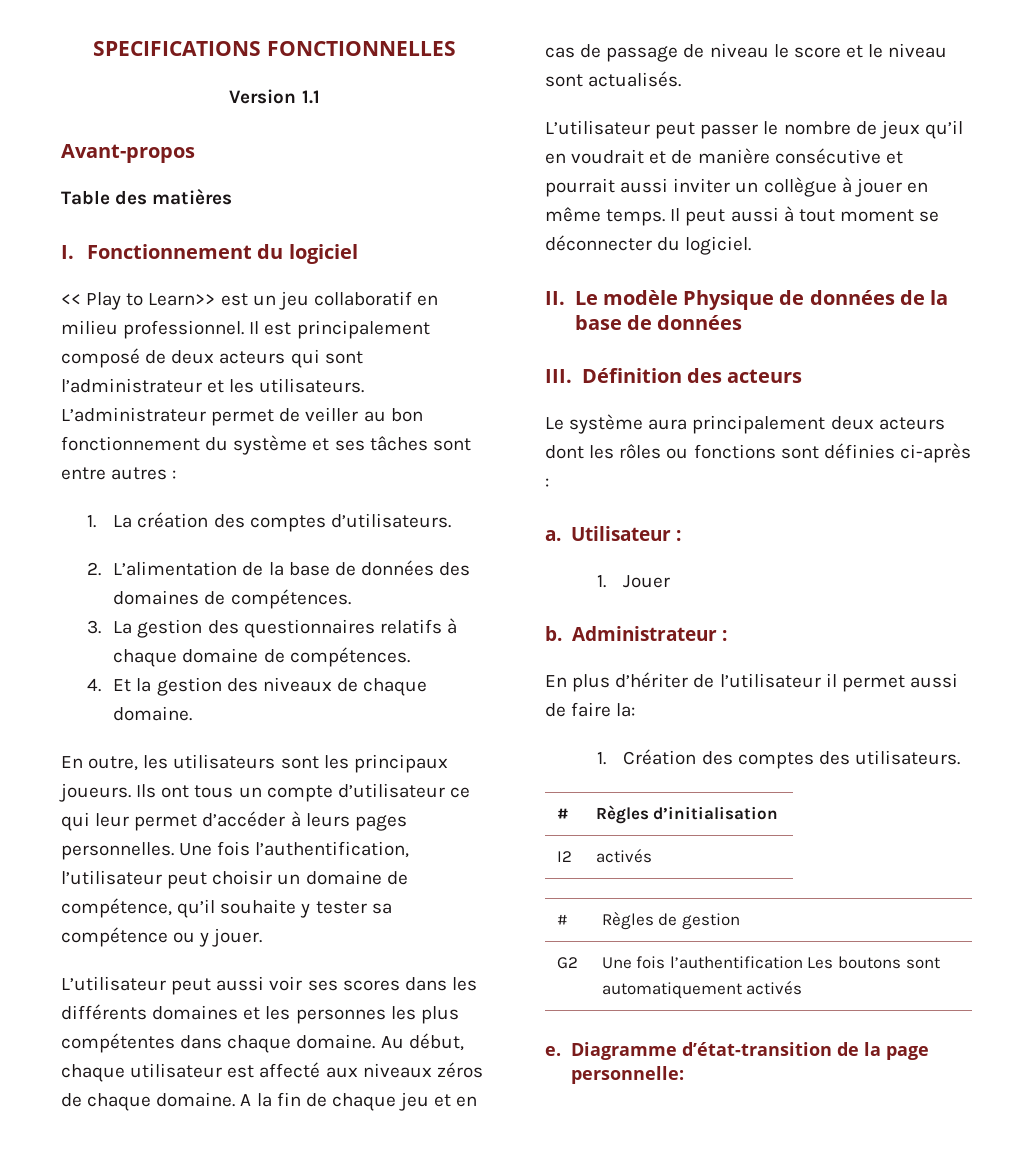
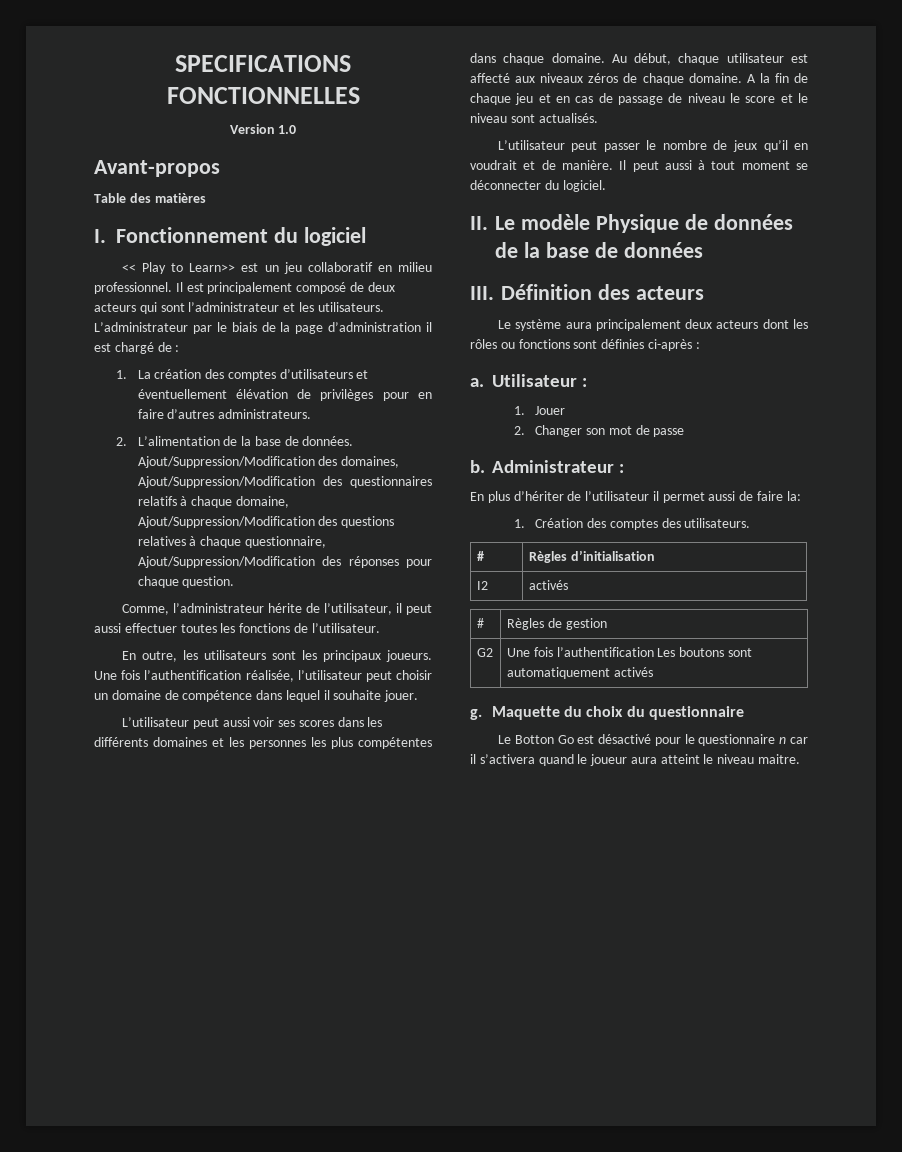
- Version 1.1
+ Version 1.0
- L’administrateur permet de veiller au bon fonctionnement du système et ses tâches sont entre autres :
+ L’administrateur par le biais de la page d’administration il est chargé de :
- 1. La création des comptes d’utilisateurs.
+ 1. La création des comptes d’utilisateurs et éventuellement élévation de privilèges pour en faire d’autres administrateurs.
- 2. L’alimentation de la base de données des domaines de compétences.
- 3. La gestion des questionnaires relatifs à chaque domaine de compétences.
- 4. Et la gestion des niveaux de chaque domaine.
+ 2. L’alimentation de la base de données. Ajout/Suppression/Modification des domaines, Ajout/Suppression/Modification des questionnaires relatifs à chaque domaine, Ajout/Suppression/Modification des questions relatives à chaque questionnaire, Ajout/Suppression/Modification des réponses pour chaque question.
+ Comme, l’administrateur hérite de l’utilisateur, il peut aussi effectuer toutes les fonctions de l’utilisateur.
- Ils ont tous un compte d’utilisateur ce qui leur permet d’accéder à leurs pages personnelles. Une fois l’authentification, l’utilisateur peut choisir un domaine de compétence, qu’il souhaite y tester sa compétence ou y jouer.
+ Une fois l’authentification réalisée, l’utilisateur peut choisir un domaine de compétence dans lequel il souhaite jouer.
- L’utilisateur peut passer le nombre de jeux qu’il en voudrait et de manière consécutive et pourrait aussi inviter un collègue à jouer en même temps.
+ L’utilisateur peut passer le nombre de jeux qu’il en voudrait et de manière.
+ 2. Changer son mot de passe
- e. Diagramme d’état-transition de la page personnelle:
+ g. Maquette du choix du questionnaire
+ Le Botton Go est désactivé pour le questionnaire n car il s’activera quand le joueur aura atteint le niveau maitre.

